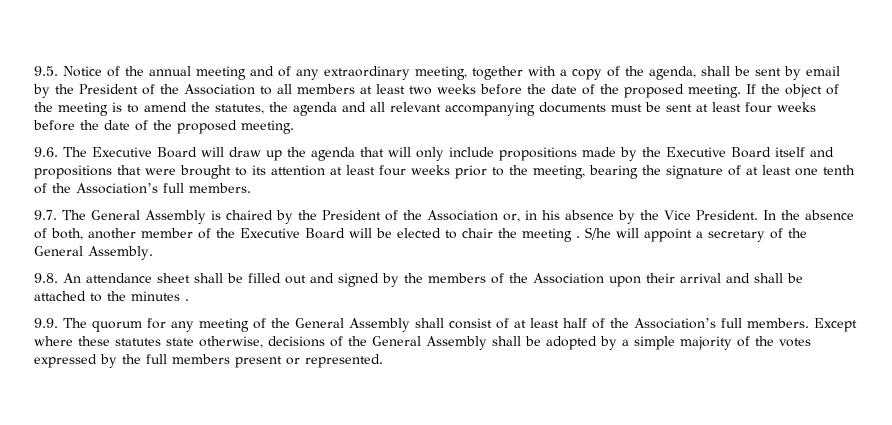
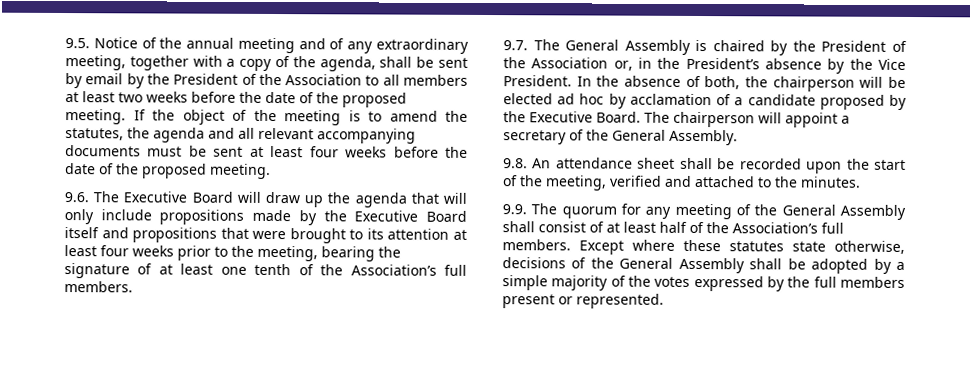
- 9.7. The General Assembly is chaired by the President of the Association or, in his absence by the Vice President.
+ 9.7. The General Assembly is chaired by the President of the Association or, in the President’s absence by the Vice President.
- In the absence of both, another member of the Executive Board will be elected to chair the meeting . S/he will appoint a secretary of the General Assembly.
+ In the absence of both, the chairperson will be elected ad hoc by acclamation of a candidate proposed by the Executive Board. The chairperson will appoint a secretary of the General Assembly.
- 9.8. An attendance sheet shall be filled out and signed by the members of the Association upon their arrival and shall be attached to the minutes .
+ 9.8. An attendance sheet shall be recorded upon the start of the meeting, verified and attached to the minutes.

